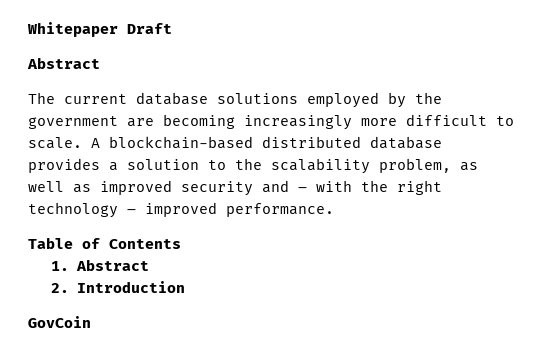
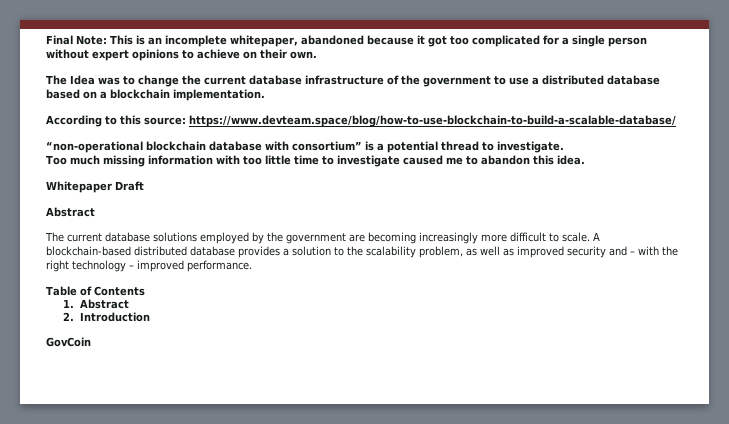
+ Final Note: This is an incomplete whitepaper, abandoned because it got too complicated for a single person without expert opinions to achieve on their own.
+ The Idea was to change the current database infrastructure of the government to use a distributed database based on a blockchain implementation.
+ According to this source: https://www.devteam.space/blog/how-to-use-blockchain-to-build-a-scalable-database/
+ “non-operational blockchain database with consortium” is a potential thread to investigate.
+ Too much missing information with too little time to investigate caused me to abandon this idea.

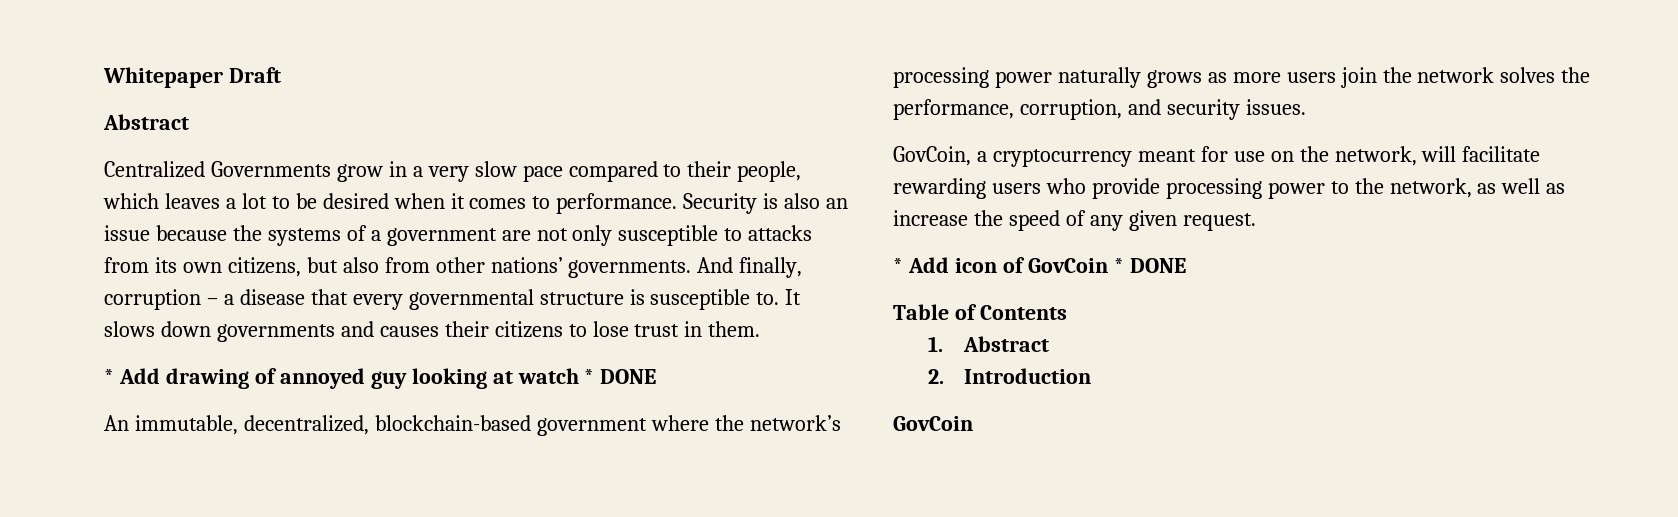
- Final Note: This is an incomplete whitepaper, abandoned because it got too complicated for a single person without expert opinions to achieve on their own.
- The Idea was to change the current database infrastructure of the government to use a distributed database based on a blockchain implementation.
- According to this source: https://www.devteam.space/blog/how-to-use-blockchain-to-build-a-scalable-database/
- “non-operational blockchain database with consortium” is a potential thread to investigate.
- Too much missing information with too little time to investigate caused me to abandon this idea.
  Whitepaper Draft
  Abstract
- The current database solutions employed by the government are becoming increasingly more difficult to scale. A blockchain-based distributed database provides a solution to the scalability problem, as well as improved security and – with the right technology – improved performance.
+ Centralized Governments grow in a very slow pace compared to their people, which leaves a lot to be desired when it comes to performance. Security is also an issue because the systems of a government are not only susceptible to attacks from its own citizens, but also from other nations’ governments. And finally, corruption – a disease that every governmental structure is susceptible to. It slows down governments and causes their citizens to lose trust in them.
+ * Add drawing of annoyed guy looking at watch * DONE
+ An immutable, decentralized, blockchain-based government where the network’s processing power naturally grows as more users join the network solves the performance, corruption, and security issues.
+ GovCoin, a cryptocurrency meant for use on the network, will facilitate rewarding users who provide processing power to the network, as well as increase the speed of any given request.
+ * Add icon of GovCoin * DONE

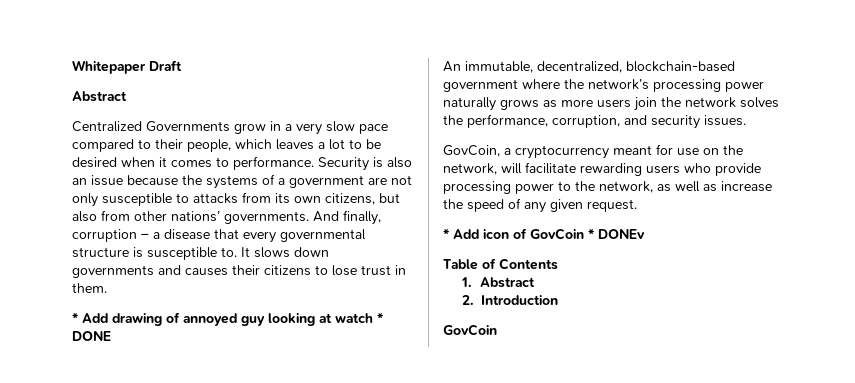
- * Add icon of GovCoin * DONE
+ * Add icon of GovCoin * DONEv

